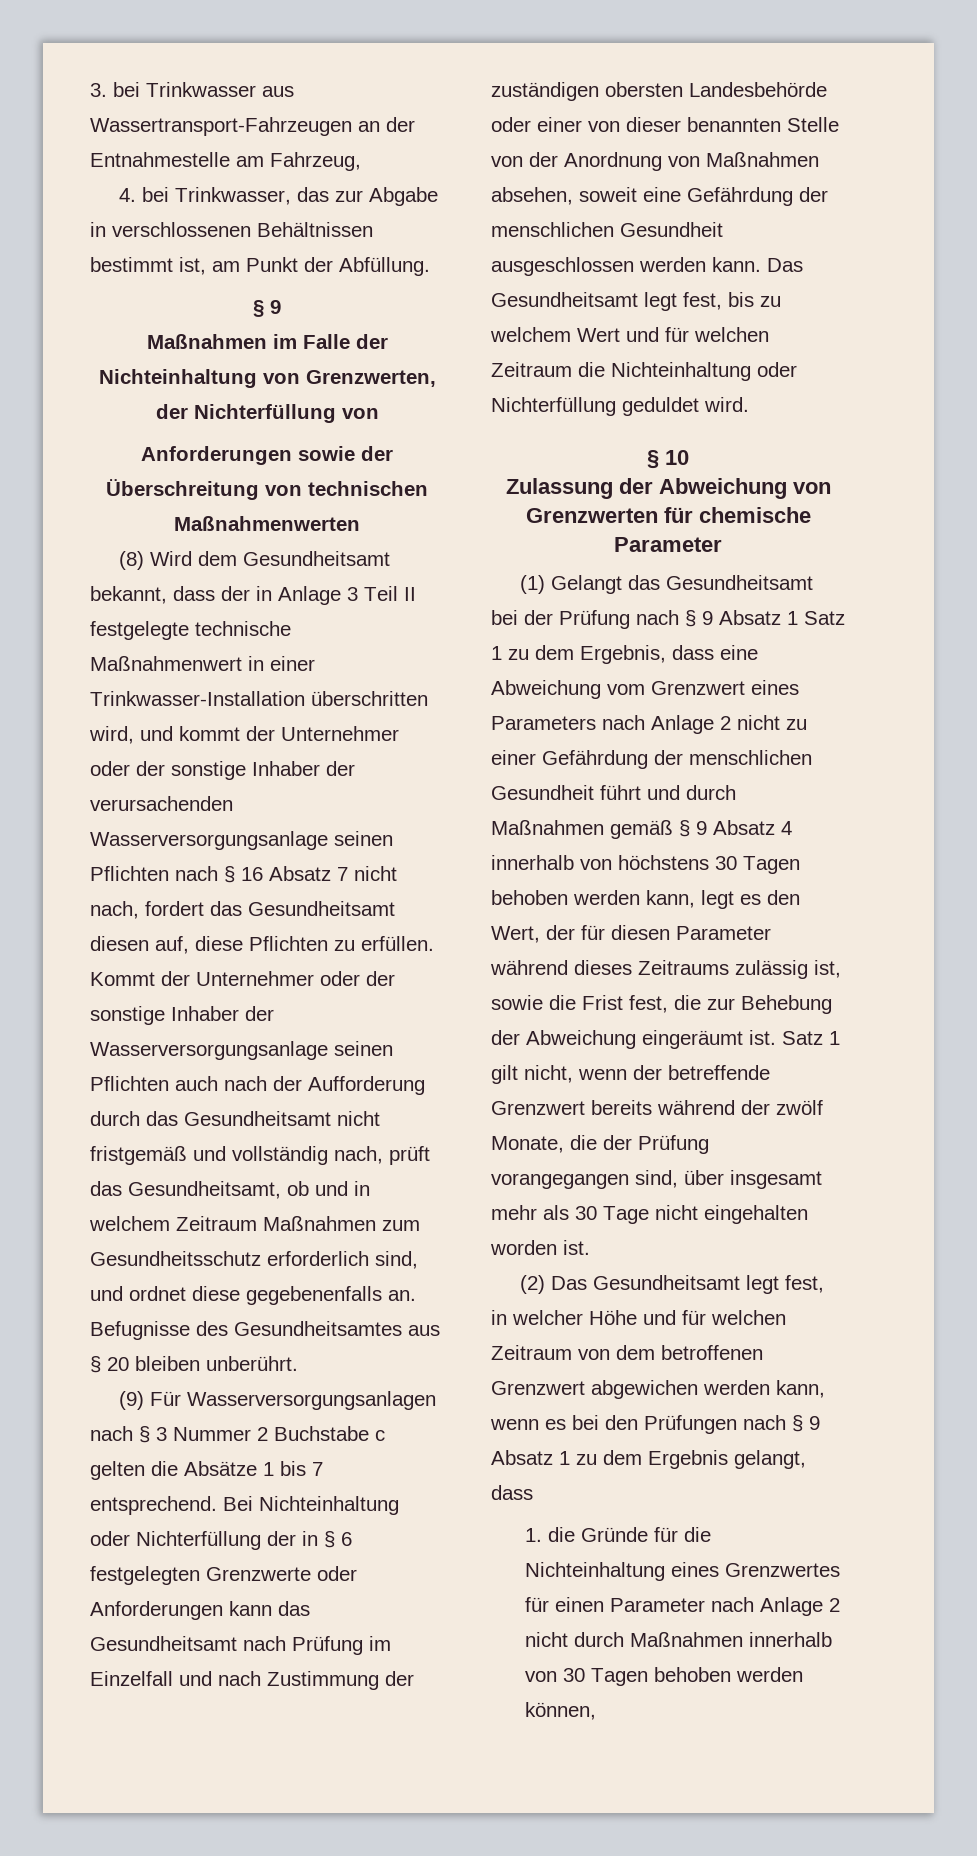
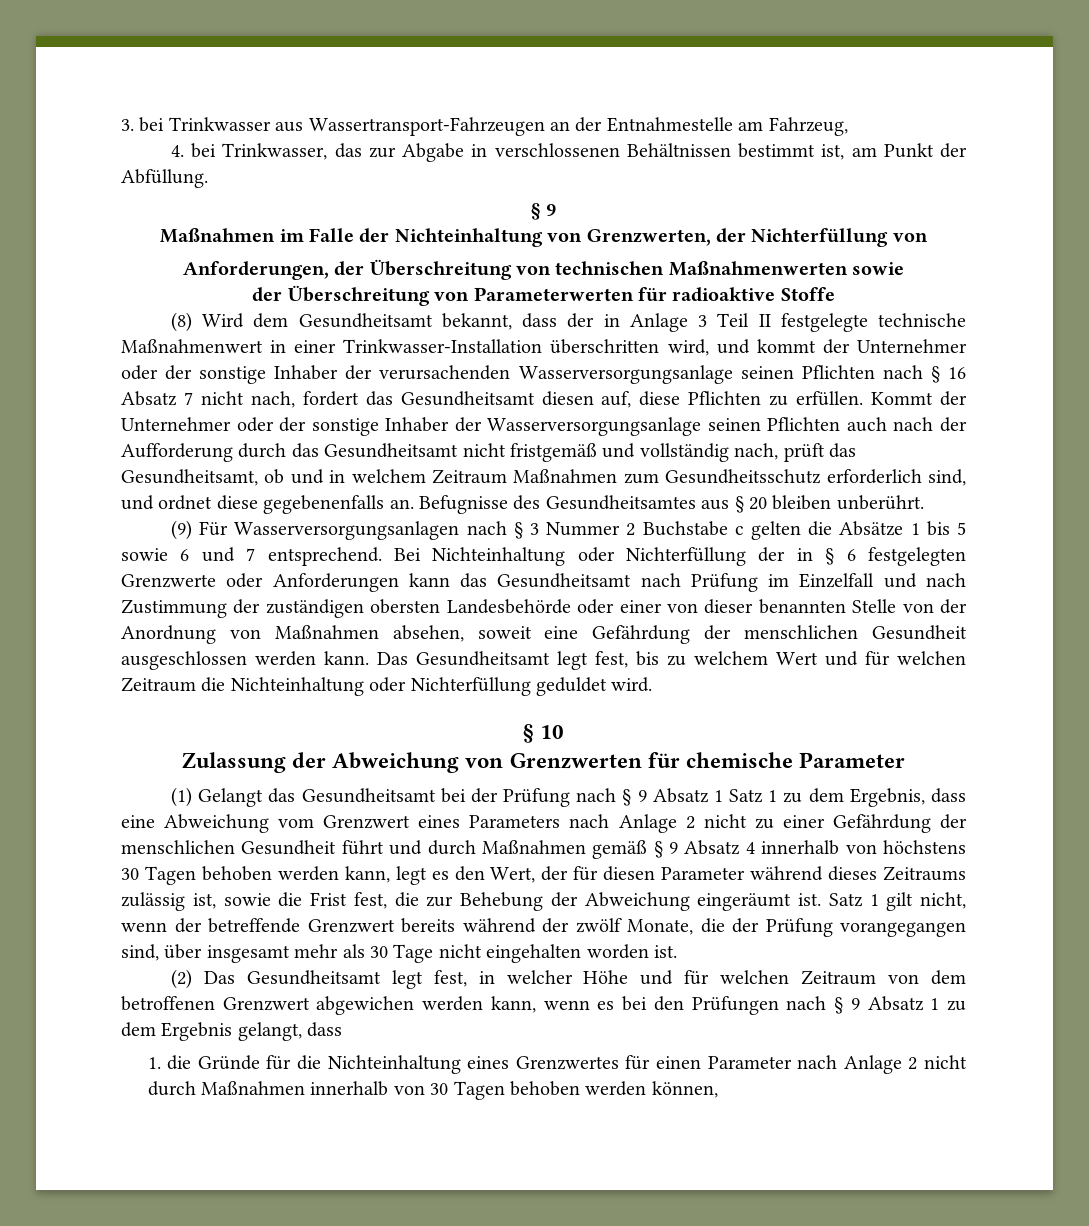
- Anforderungen sowie der Überschreitung von technischen Maßnahmenwerten
+ Anforderungen, der Überschreitung von technischen Maßnahmenwerten sowie
+ der Überschreitung von Parameterwerten für radioaktive Stoffe
- (9) Für Wasserversorgungsanlagen nach § 3 Nummer 2 Buchstabe c gelten die Absätze 1 bis 7 entsprechend.
+ (9) Für Wasserversorgungsanlagen nach § 3 Nummer 2 Buchstabe c gelten die Absätze 1 bis 5 sowie 6 und 7 entsprechend.

